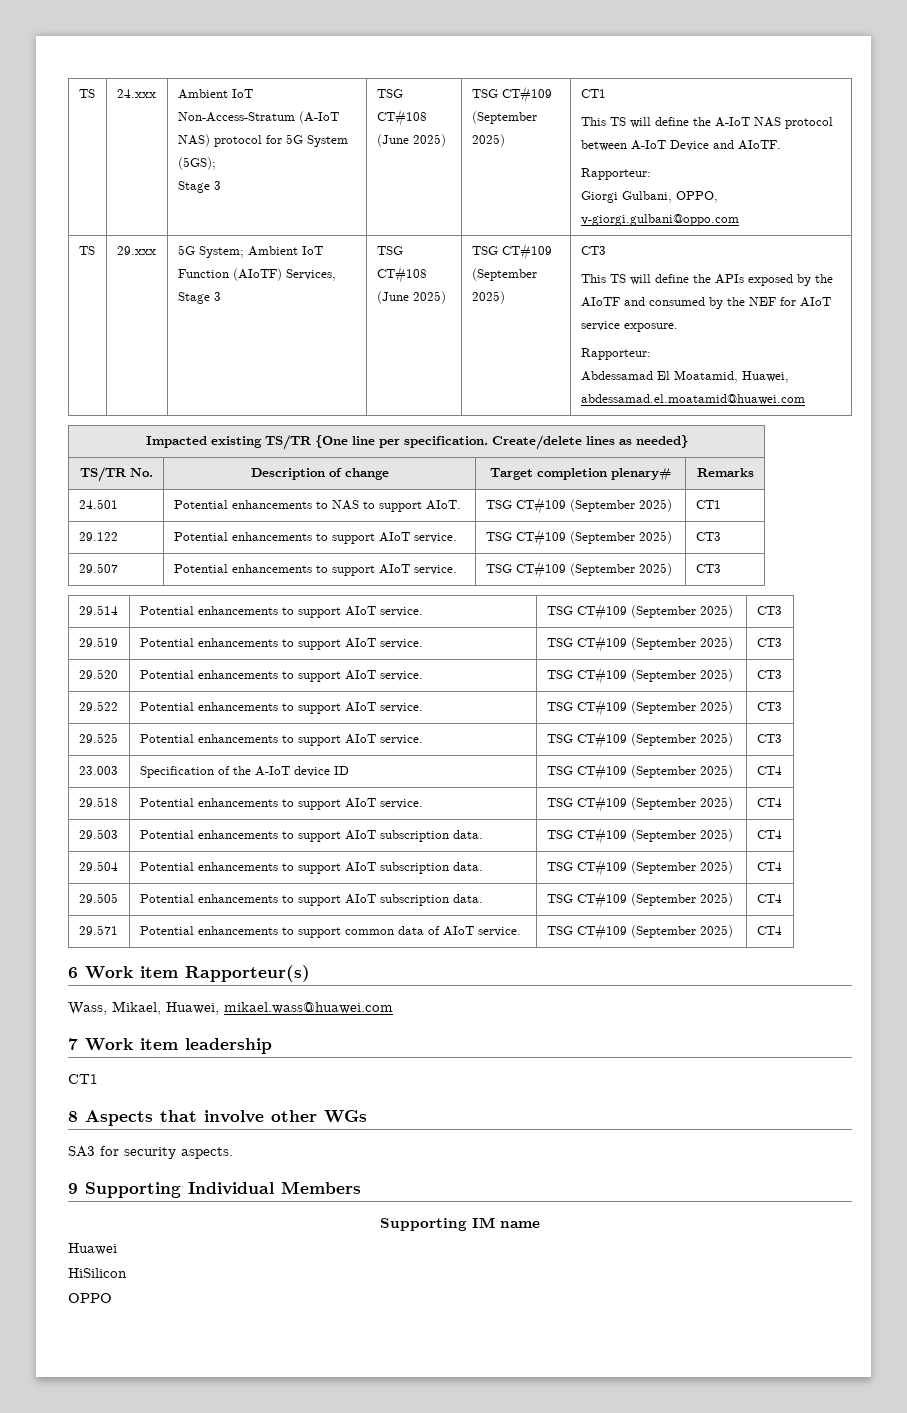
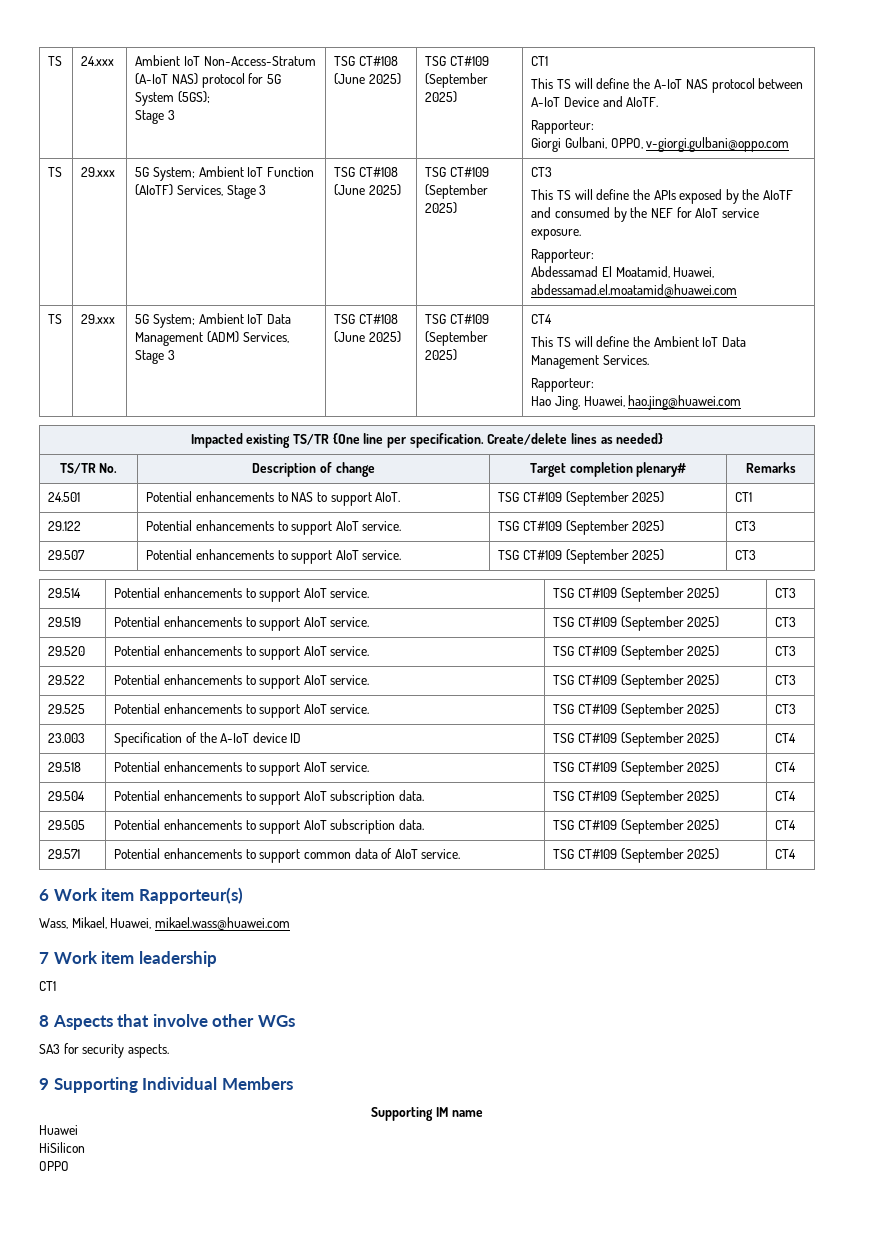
+ TS | 29.xxx | 5G System; Ambient IoT Data Management (ADM) Services, Stage 3 | TSG CT#108 (June 2025) | TSG CT#109 (September 2025) | CT4
+ This TS will define the Ambient IoT Data Management Services.
+ Rapporteur:
+ Hao Jing, Huawei, hao.jing@huawei.com
- 29.503 | Potential enhancements to support AIoT subscription data. | TSG CT#109 (September 2025) | CT4

